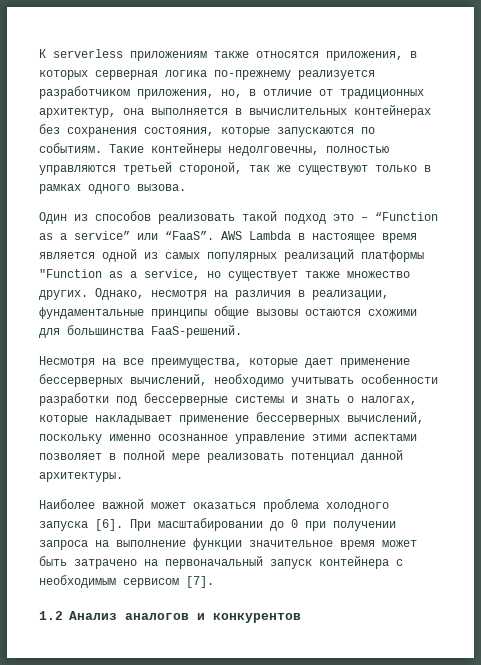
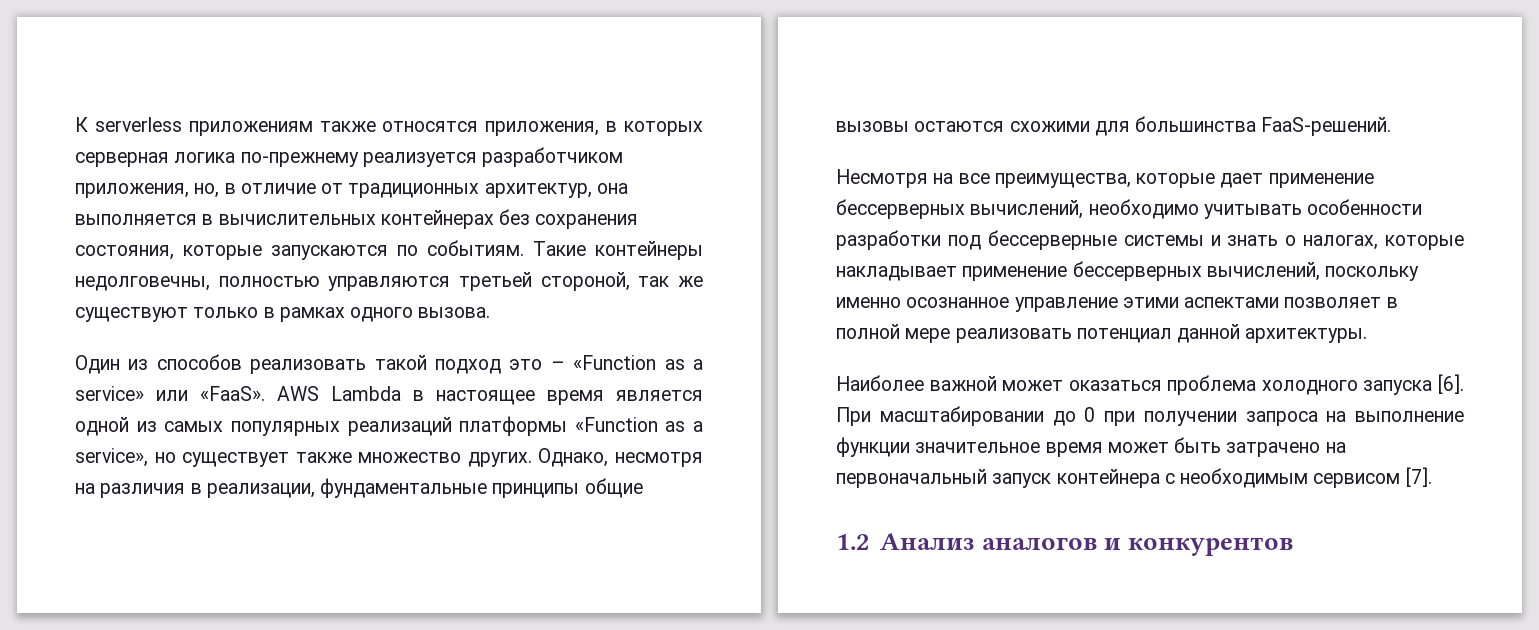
- Один из способов реализовать такой подход это – “Function as a service” или “FaaS”.
+ Один из способов реализовать такой подход это – «Function as a service» или «FaaS».
- AWS Lambda в настоящее время является одной из самых популярных реализаций платформы "Function as a service, но существует также множество других.
+ AWS Lambda в настоящее время является одной из самых популярных реализаций платформы «Function as a service», но существует также множество других.

